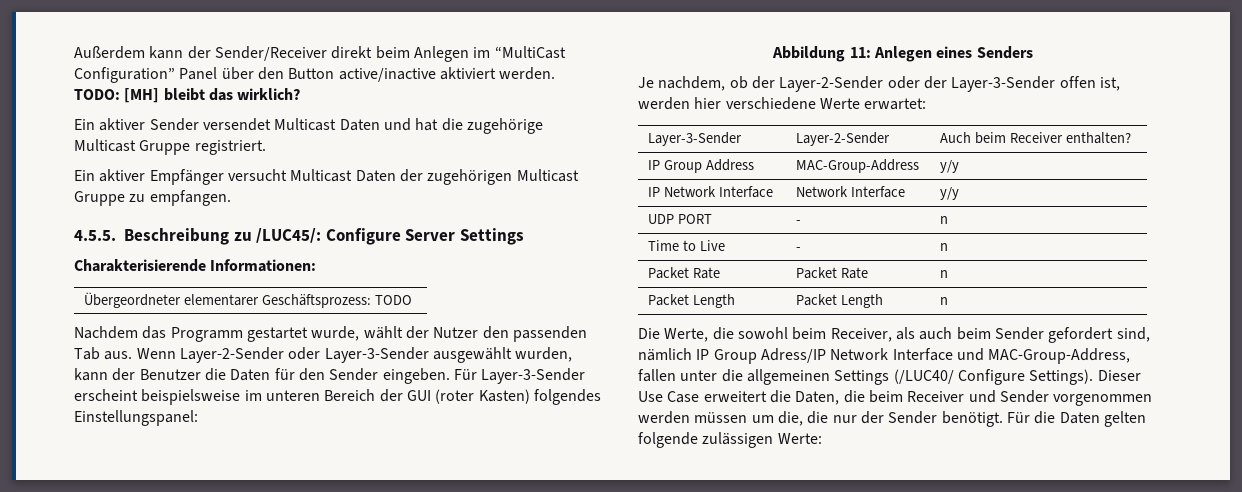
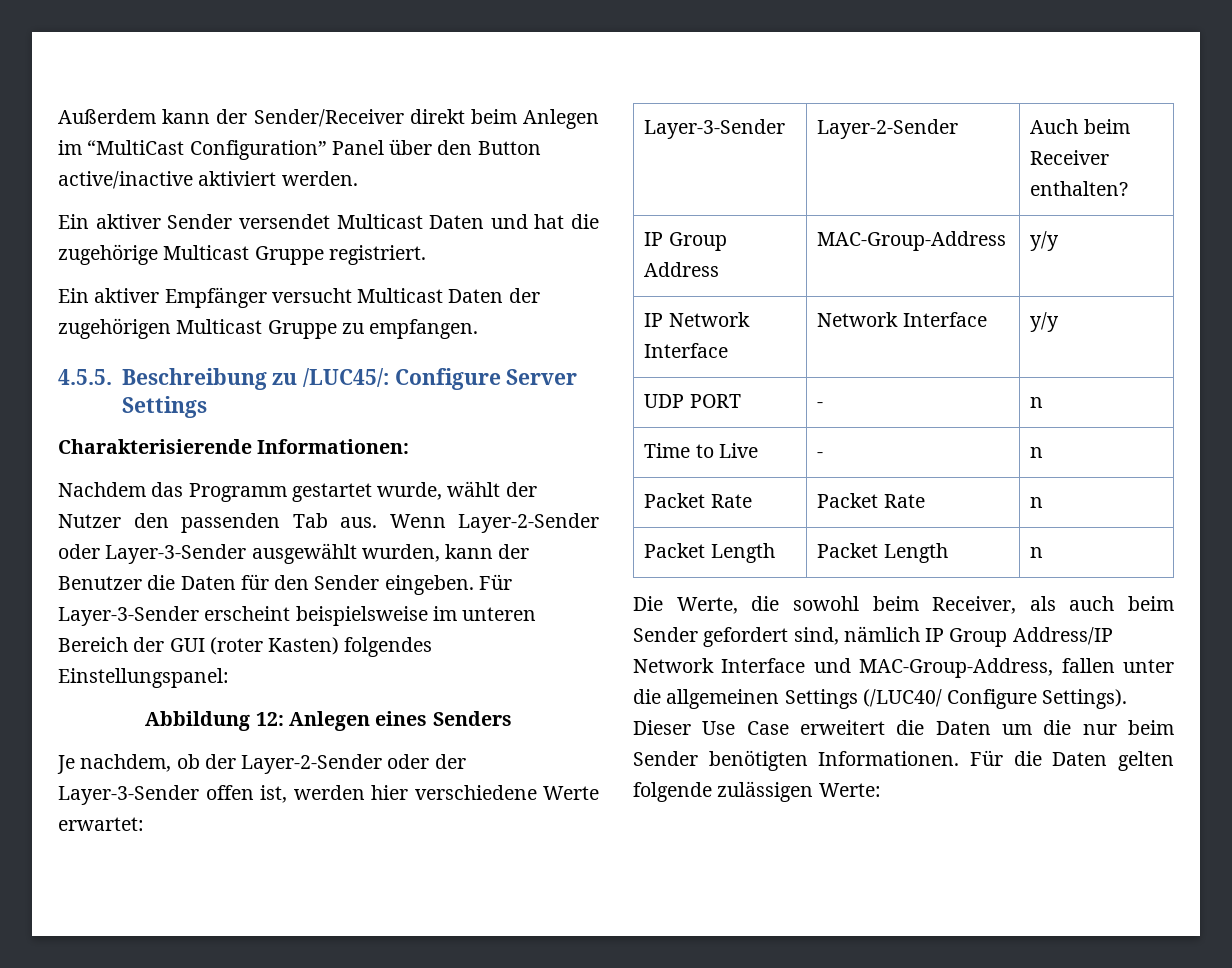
- TODO: [MH] bleibt das wirklich?
- Übergeordneter elementarer Geschäftsprozess: TODO
- Abbildung 11: Anlegen eines Senders
+ Abbildung 12: Anlegen eines Senders
- Die Werte, die sowohl beim Receiver, als auch beim Sender gefordert sind, nämlich IP Group Adress/IP Network Interface und MAC-Group-Address, fallen unter die allgemeinen Settings (/LUC40/ Configure Settings).
+ Die Werte, die sowohl beim Receiver, als auch beim Sender gefordert sind, nämlich IP Group Address/IP Network Interface und MAC-Group-Address, fallen unter die allgemeinen Settings (/LUC40/ Configure Settings).
- Dieser Use Case erweitert die Daten, die beim Receiver und Sender vorgenommen werden müssen um die, die nur der Sender benötigt.
+ Dieser Use Case erweitert die Daten um die nur beim Sender benötigten Informationen.

